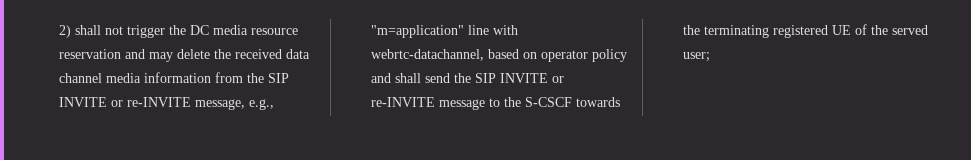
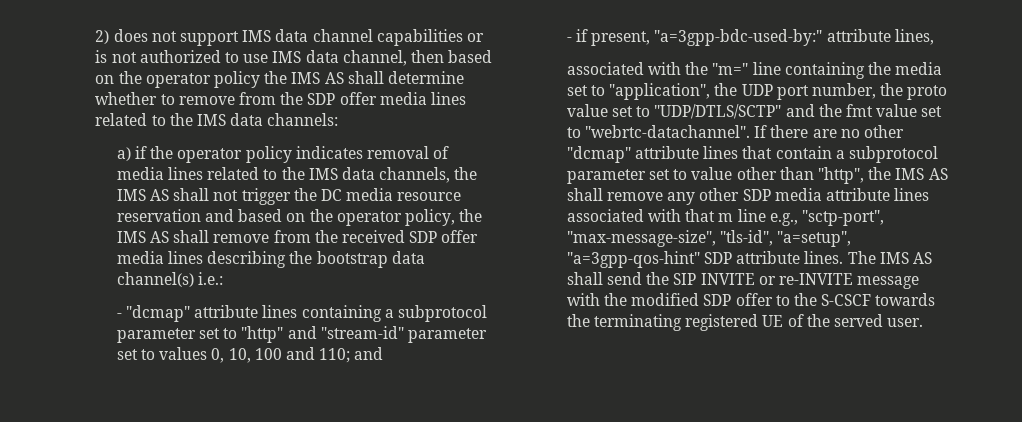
- 2) shall not trigger the DC media resource reservation and may delete the received data channel media information from the SIP INVITE or re-INVITE message, e.g., "m=application" line with webrtc-datachannel, based on operator policy and shall send the SIP INVITE or re-INVITE message to the S-CSCF towards the terminating registered UE of the served user;
+ 2) does not support IMS data channel capabilities or is not authorized to use IMS data channel, then based on the operator policy the IMS AS shall determine whether to remove from the SDP offer media lines related to the IMS data channels:
+ a) if the operator policy indicates removal of media lines related to the IMS data channels, the IMS AS shall not trigger the DC media resource reservation and based on the operator policy, the IMS AS shall remove from the received SDP offer media lines describing the bootstrap data channel(s) i.e.:
+ - "dcmap" attribute lines containing a subprotocol parameter set to "http" and "stream-id" parameter set to values 0, 10, 100 and 110; and
+ - if present, "a=3gpp-bdc-used-by:" attribute lines,
+ associated with the "m=" line containing the media set to "application", the UDP port number, the proto value set to "UDP/DTLS/SCTP" and the fmt value set to "webrtc-datachannel". If there are no other "dcmap" attribute lines that contain a subprotocol parameter set to value other than "http", the IMS AS shall remove any other SDP media attribute lines associated with that m line e.g., "sctp-port", "max-message-size", "tls-id", "a=setup", "a=3gpp-qos-hint" SDP attribute lines. The IMS AS shall send the SIP INVITE or re-INVITE message with the modified SDP offer to the S-CSCF towards the terminating registered UE of the served user.

